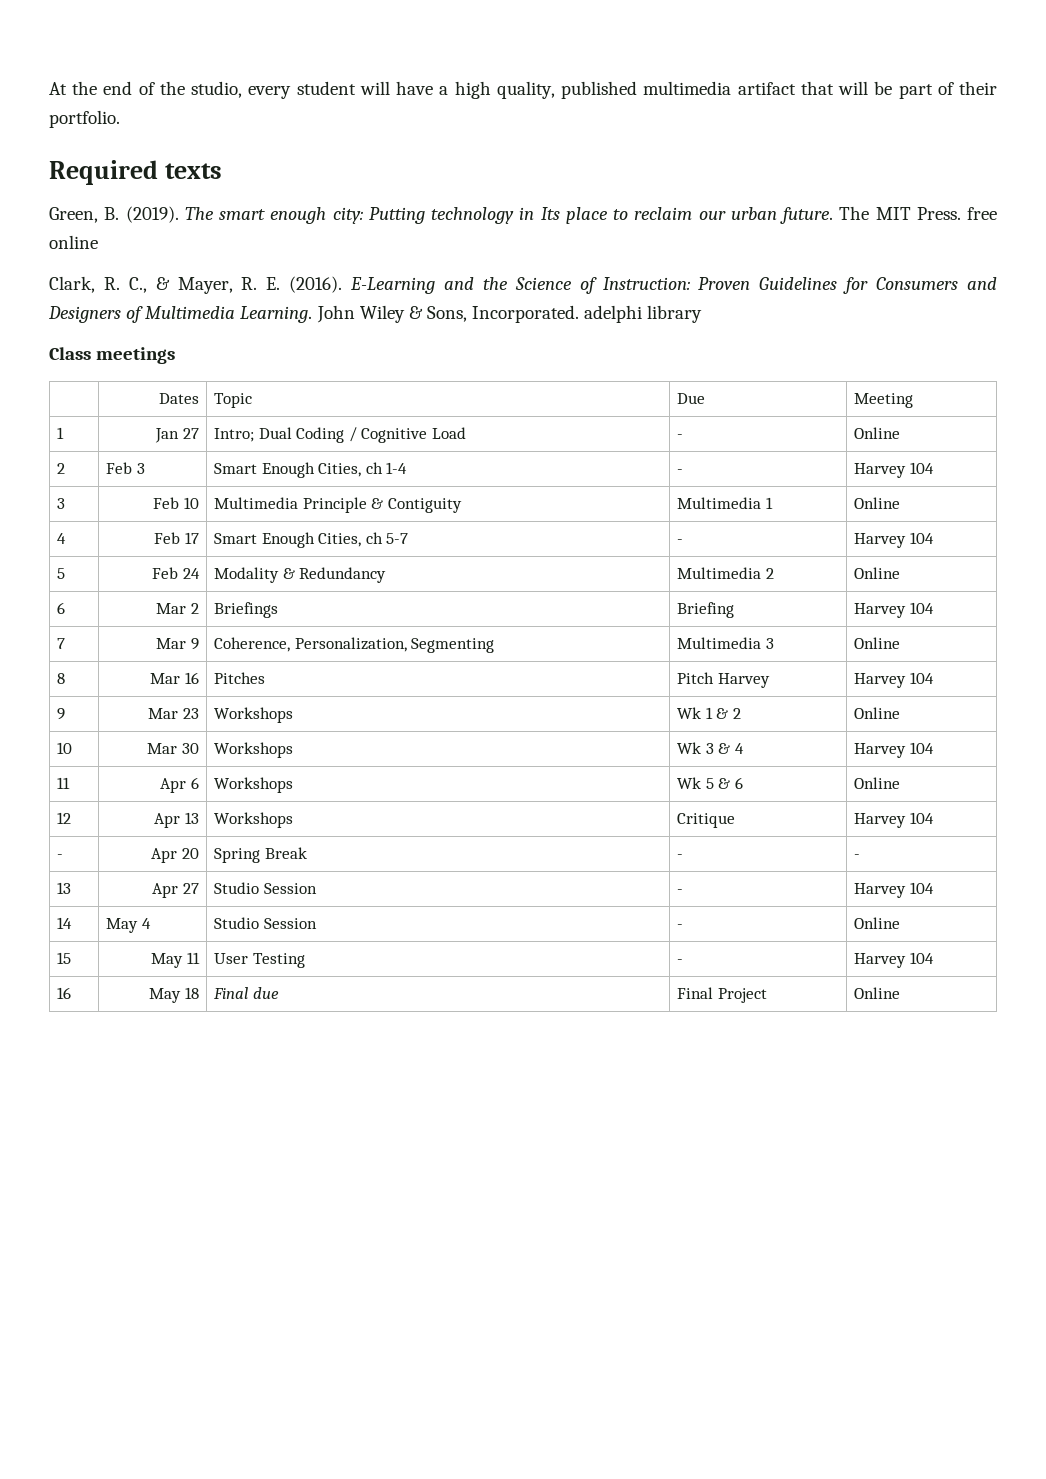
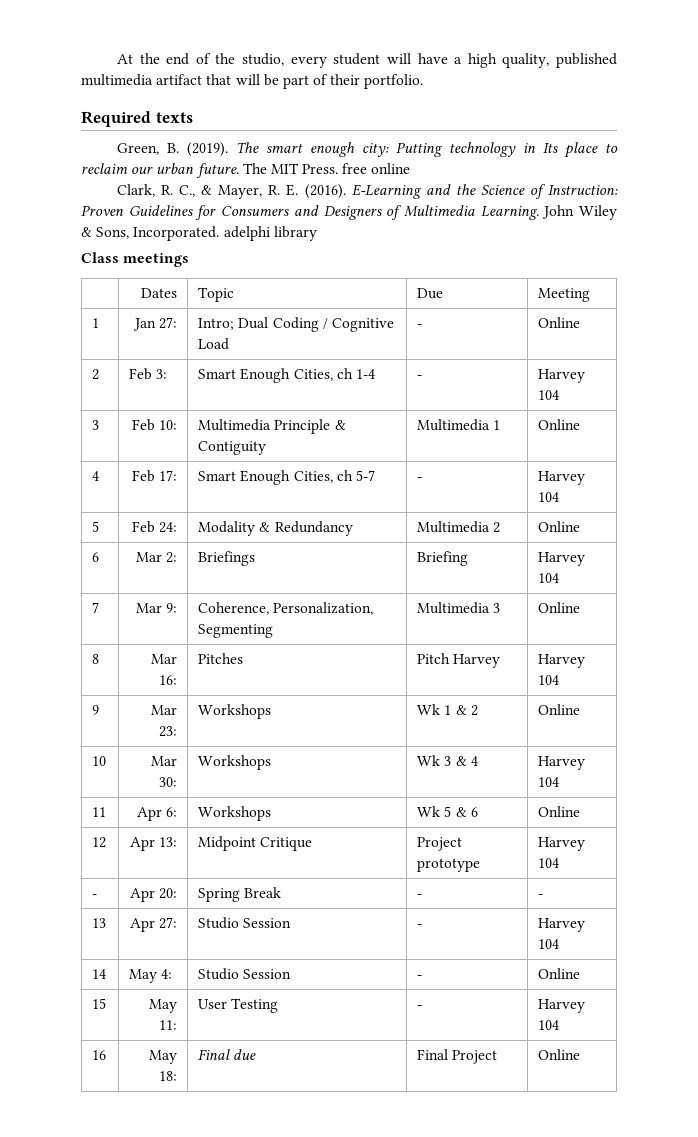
- 1 | Jan 27 | Intro; Dual Coding / Cognitive Load | - | Online
+ 1 | Jan 27: | Intro; Dual Coding / Cognitive Load | - | Online
- 2 | Feb 3 | Smart Enough Cities, ch 1-4 | - | Harvey 104
+ 2 | Feb 3: | Smart Enough Cities, ch 1-4 | - | Harvey 104
- 3 | Feb 10 | Multimedia Principle & Contiguity | Multimedia 1 | Online
+ 3 | Feb 10: | Multimedia Principle & Contiguity | Multimedia 1 | Online
- 4 | Feb 17 | Smart Enough Cities, ch 5-7 | - | Harvey 104
+ 4 | Feb 17: | Smart Enough Cities, ch 5-7 | - | Harvey 104
- 5 | Feb 24 | Modality & Redundancy | Multimedia 2 | Online
+ 5 | Feb 24: | Modality & Redundancy | Multimedia 2 | Online
- 6 | Mar 2 | Briefings | Briefing | Harvey 104
+ 6 | Mar 2: | Briefings | Briefing | Harvey 104
- 7 | Mar 9 | Coherence, Personalization, Segmenting | Multimedia 3 | Online
+ 7 | Mar 9: | Coherence, Personalization, Segmenting | Multimedia 3 | Online
- 8 | Mar 16 | Pitches | Pitch Harvey | Harvey 104
+ 8 | Mar 16: | Pitches | Pitch Harvey | Harvey 104
- 9 | Mar 23 | Workshops | Wk 1 & 2 | Online
+ 9 | Mar 23: | Workshops | Wk 1 & 2 | Online
- 10 | Mar 30 | Workshops | Wk 3 & 4 | Harvey 104
+ 10 | Mar 30: | Workshops | Wk 3 & 4 | Harvey 104
- 11 | Apr 6 | Workshops | Wk 5 & 6 | Online
+ 11 | Apr 6: | Workshops | Wk 5 & 6 | Online
- 12 | Apr 13 | Workshops | Critique | Harvey 104
+ 12 | Apr 13: | Midpoint Critique | Project prototype | Harvey 104
- - | Apr 20 | Spring Break | - | -
+ - | Apr 20: | Spring Break | - | -
- 13 | Apr 27 | Studio Session | - | Harvey 104
+ 13 | Apr 27: | Studio Session | - | Harvey 104
- 14 | May 4 | Studio Session | - | Online
+ 14 | May 4: | Studio Session | - | Online
- 15 | May 11 | User Testing | - | Harvey 104
+ 15 | May 11: | User Testing | - | Harvey 104
- 16 | May 18 | Final due | Final Project | Online
+ 16 | May 18: | Final due | Final Project | Online

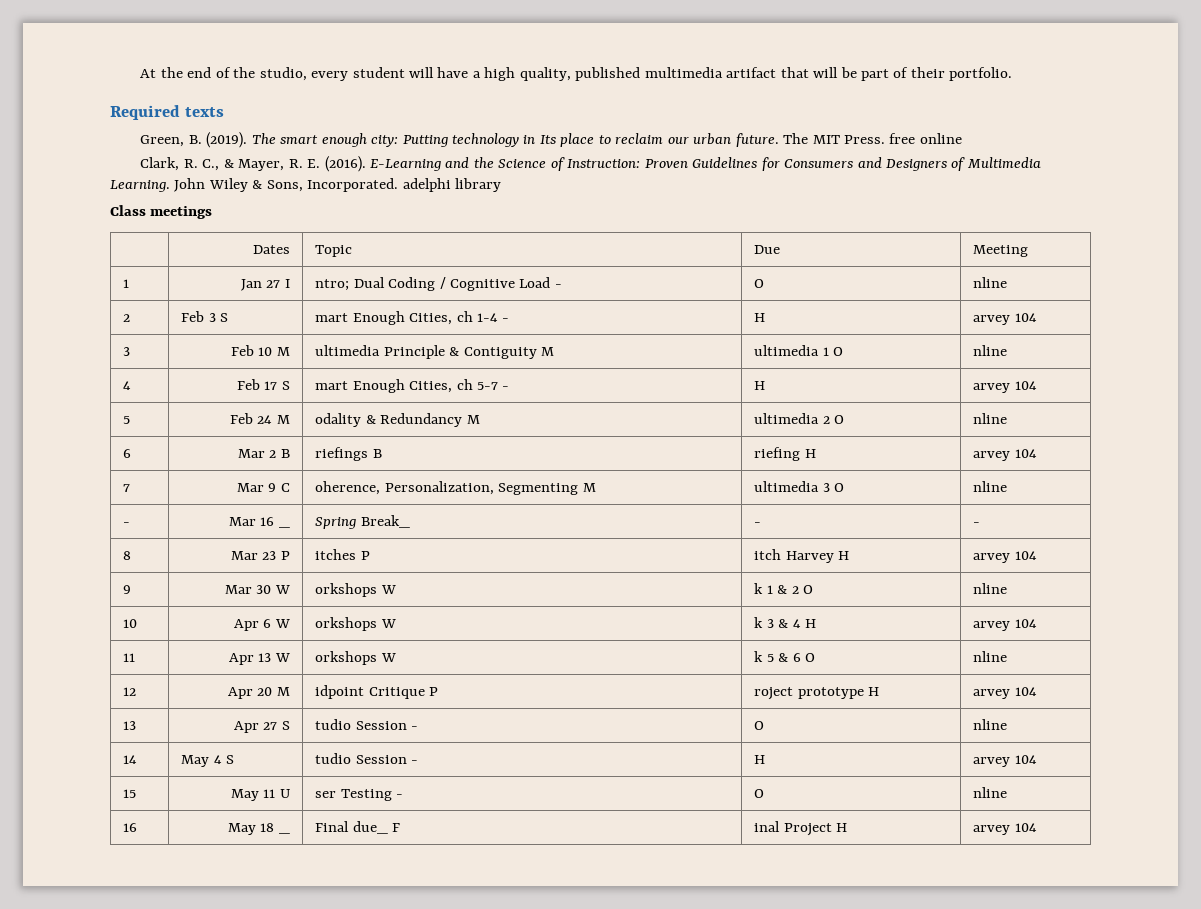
- 1 | Jan 27: | Intro; Dual Coding / Cognitive Load | - | Online
+ 1 | Jan 27 I | ntro; Dual Coding / Cognitive Load - | O | nline
- 2 | Feb 3: | Smart Enough Cities, ch 1-4 | - | Harvey 104
+ 2 | Feb 3 S | mart Enough Cities, ch 1-4 - | H | arvey 104
- 3 | Feb 10: | Multimedia Principle & Contiguity | Multimedia 1 | Online
+ 3 | Feb 10 M | ultimedia Principle & Contiguity M | ultimedia 1 O | nline
- 4 | Feb 17: | Smart Enough Cities, ch 5-7 | - | Harvey 104
+ 4 | Feb 17 S | mart Enough Cities, ch 5-7 - | H | arvey 104
- 5 | Feb 24: | Modality & Redundancy | Multimedia 2 | Online
+ 5 | Feb 24 M | odality & Redundancy M | ultimedia 2 O | nline
- 6 | Mar 2: | Briefings | Briefing | Harvey 104
+ 6 | Mar 2 B | riefings B | riefing H | arvey 104
- 7 | Mar 9: | Coherence, Personalization, Segmenting | Multimedia 3 | Online
- 8 | Mar 16: | Pitches | Pitch Harvey | Harvey 104
+ 7 | Mar 9 C | oherence, Personalization, Segmenting M | ultimedia 3 O | nline
+ - | Mar 16 _ | Spring Break_ | - | -
+ 8 | Mar 23 P | itches P | itch Harvey H | arvey 104
- 9 | Mar 23: | Workshops | Wk 1 & 2 | Online
+ 9 | Mar 30 W | orkshops W | k 1 & 2 O | nline
- 10 | Mar 30: | Workshops | Wk 3 & 4 | Harvey 104
+ 10 | Apr 6 W | orkshops W | k 3 & 4 H | arvey 104
- 11 | Apr 6: | Workshops | Wk 5 & 6 | Online
+ 11 | Apr 13 W | orkshops W | k 5 & 6 O | nline
- 12 | Apr 13: | Midpoint Critique | Project prototype | Harvey 104
- - | Apr 20: | Spring Break | - | -
+ 12 | Apr 20 M | idpoint Critique P | roject prototype H | arvey 104
- 13 | Apr 27: | Studio Session | - | Harvey 104
+ 13 | Apr 27 S | tudio Session - | O | nline
- 14 | May 4: | Studio Session | - | Online
+ 14 | May 4 S | tudio Session - | H | arvey 104
- 15 | May 11: | User Testing | - | Harvey 104
+ 15 | May 11 U | ser Testing - | O | nline
- 16 | May 18: | Final due | Final Project | Online
+ 16 | May 18 _ | Final due_ F | inal Project H | arvey 104

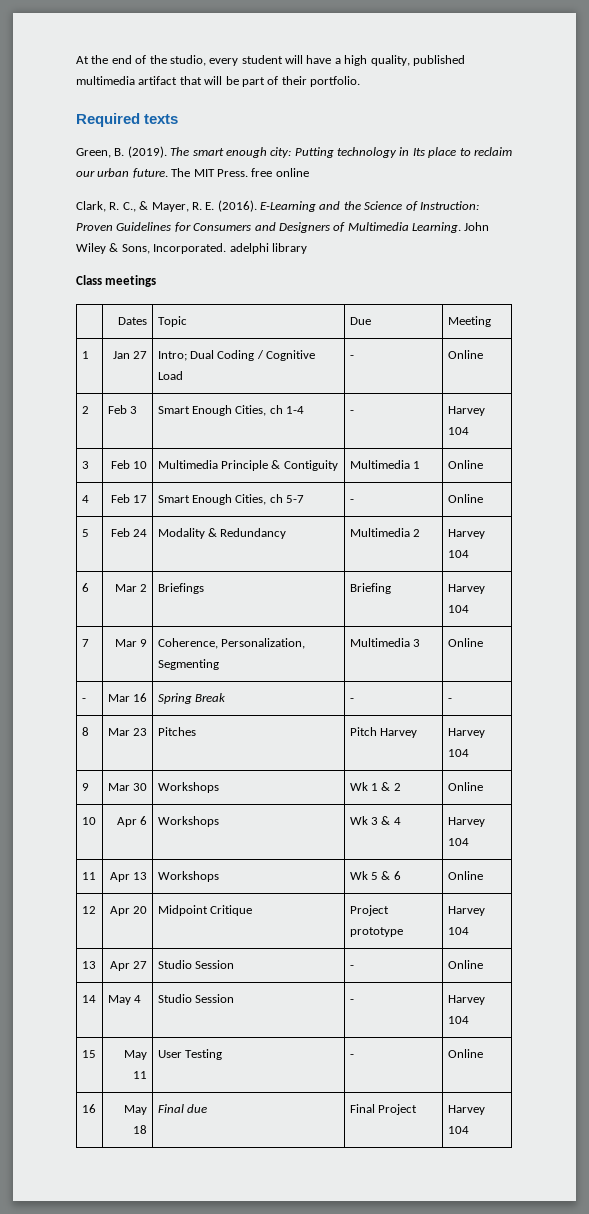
- 1 | Jan 27 I | ntro; Dual Coding / Cognitive Load - | O | nline
+ 1 | Jan 27 | Intro; Dual Coding / Cognitive Load | - | Online
- 2 | Feb 3 S | mart Enough Cities, ch 1-4 - | H | arvey 104
+ 2 | Feb 3 | Smart Enough Cities, ch 1-4 | - | Harvey 104
- 3 | Feb 10 M | ultimedia Principle & Contiguity M | ultimedia 1 O | nline
+ 3 | Feb 10 | Multimedia Principle & Contiguity | Multimedia 1 | Online
- 4 | Feb 17 S | mart Enough Cities, ch 5-7 - | H | arvey 104
+ 4 | Feb 17 | Smart Enough Cities, ch 5-7 | - | Online
- 5 | Feb 24 M | odality & Redundancy M | ultimedia 2 O | nline
+ 5 | Feb 24 | Modality & Redundancy | Multimedia 2 | Harvey 104
- 6 | Mar 2 B | riefings B | riefing H | arvey 104
+ 6 | Mar 2 | Briefings | Briefing | Harvey 104
- 7 | Mar 9 C | oherence, Personalization, Segmenting M | ultimedia 3 O | nline
+ 7 | Mar 9 | Coherence, Personalization, Segmenting | Multimedia 3 | Online
- - | Mar 16 _ | Spring Break_ | - | -
+ - | Mar 16 | Spring Break | - | -
- 8 | Mar 23 P | itches P | itch Harvey H | arvey 104
+ 8 | Mar 23 | Pitches | Pitch Harvey | Harvey 104
- 9 | Mar 30 W | orkshops W | k 1 & 2 O | nline
+ 9 | Mar 30 | Workshops | Wk 1 & 2 | Online
- 10 | Apr 6 W | orkshops W | k 3 & 4 H | arvey 104
+ 10 | Apr 6 | Workshops | Wk 3 & 4 | Harvey 104
- 11 | Apr 13 W | orkshops W | k 5 & 6 O | nline
+ 11 | Apr 13 | Workshops | Wk 5 & 6 | Online
- 12 | Apr 20 M | idpoint Critique P | roject prototype H | arvey 104
+ 12 | Apr 20 | Midpoint Critique | Project prototype | Harvey 104
- 13 | Apr 27 S | tudio Session - | O | nline
+ 13 | Apr 27 | Studio Session | - | Online
- 14 | May 4 S | tudio Session - | H | arvey 104
+ 14 | May 4 | Studio Session | - | Harvey 104
- 15 | May 11 U | ser Testing - | O | nline
+ 15 | May 11 | User Testing | - | Online
- 16 | May 18 _ | Final due_ F | inal Project H | arvey 104
+ 16 | May 18 | Final due | Final Project | Harvey 104

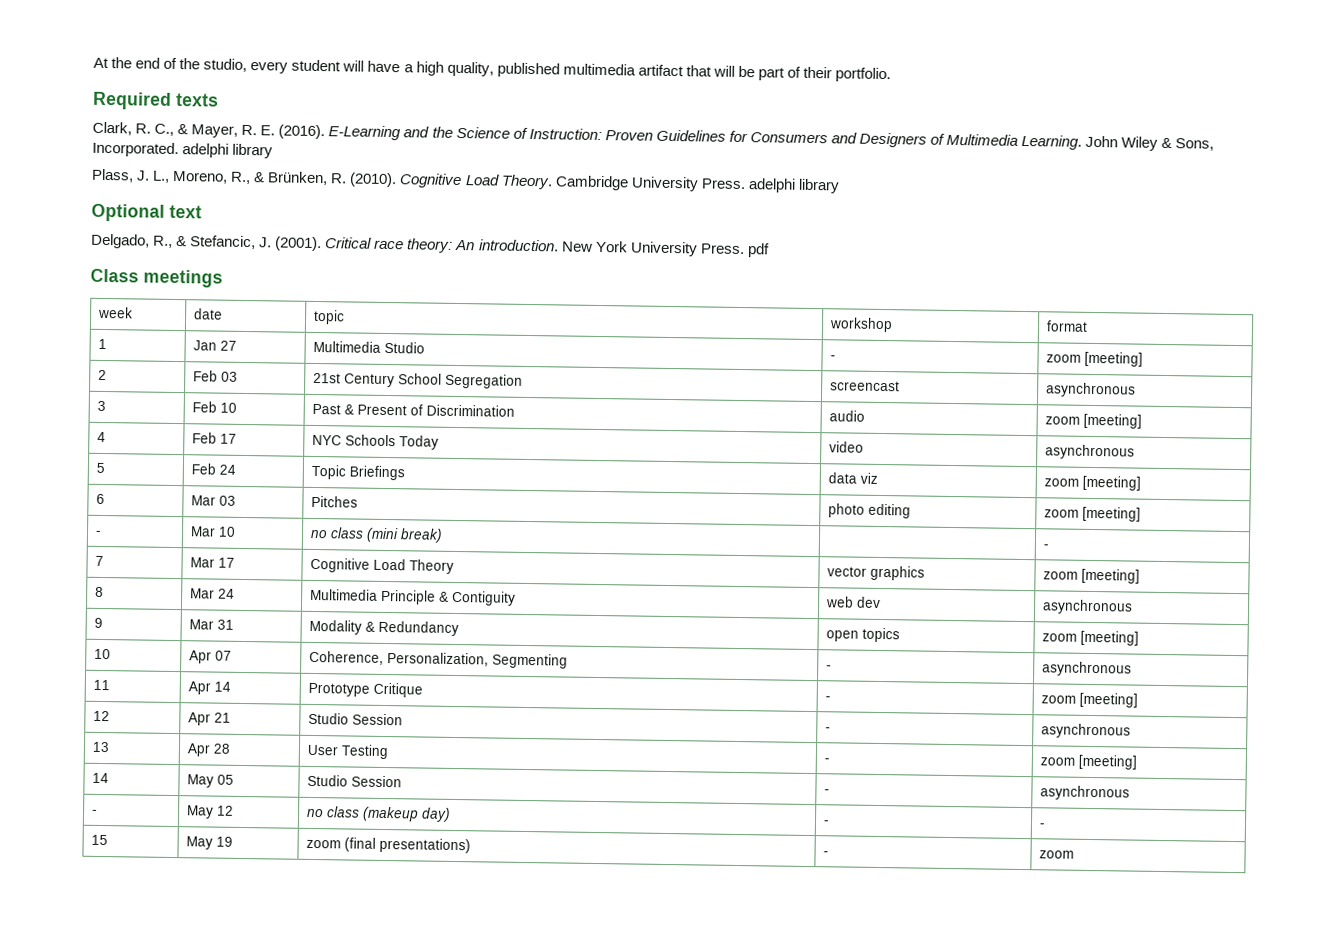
- Green, B. (2019). The smart enough city: Putting technology in Its place to reclaim our urban future. The MIT Press. free online
+ Plass, J. L., Moreno, R., & Brünken, R. (2010). Cognitive Load Theory. Cambridge University Press. adelphi library
+ Optional text
+ Delgado, R., & Stefancic, J. (2001). Critical race theory: An introduction. New York University Press. pdf
  Class meetings
- | Dates | Topic | Due | Meeting
- 1 | Jan 27 | Intro; Dual Coding / Cognitive Load | - | Online
+ week | date | topic | workshop | format
+ 1 | Jan 27 | Multimedia Studio | - | zoom [meeting]
- 2 | Feb 3 | Smart Enough Cities, ch 1-4 | - | Harvey 104
- 3 | Feb 10 | Multimedia Principle & Contiguity | Multimedia 1 | Online
- 4 | Feb 17 | Smart Enough Cities, ch 5-7 | - | Online
- 5 | Feb 24 | Modality & Redundancy | Multimedia 2 | Harvey 104
- 6 | Mar 2 | Briefings | Briefing | Harvey 104
- 7 | Mar 9 | Coherence, Personalization, Segmenting | Multimedia 3 | Online
- - | Mar 16 | Spring Break | - | -
- 8 | Mar 23 | Pitches | Pitch Harvey | Harvey 104
- 9 | Mar 30 | Workshops | Wk 1 & 2 | Online
- 10 | Apr 6 | Workshops | Wk 3 & 4 | Harvey 104
- 11 | Apr 13 | Workshops | Wk 5 & 6 | Online
- 12 | Apr 20 | Midpoint Critique | Project prototype | Harvey 104
- 13 | Apr 27 | Studio Session | - | Online
+ 2 | Feb 03 | 21st Century School Segregation | screencast | asynchronous
+ 3 | Feb 10 | Past & Present of Discrimination | audio | zoom [meeting]
+ 4 | Feb 17 | NYC Schools Today | video | asynchronous
+ 5 | Feb 24 | Topic Briefings | data viz | zoom [meeting]
+ 6 | Mar 03 | Pitches | photo editing | zoom [meeting]
+ - | Mar 10 | no class (mini break) | | -
+ 7 | Mar 17 | Cognitive Load Theory | vector graphics | zoom [meeting]
+ 8 | Mar 24 | Multimedia Principle & Contiguity | web dev | asynchronous
+ 9 | Mar 31 | Modality & Redundancy | open topics | zoom [meeting]
+ 10 | Apr 07 | Coherence, Personalization, Segmenting | - | asynchronous
+ 11 | Apr 14 | Prototype Critique | - | zoom [meeting]
+ 12 | Apr 21 | Studio Session | - | asynchronous
+ 13 | Apr 28 | User Testing | - | zoom [meeting]
- 14 | May 4 | Studio Session | - | Harvey 104
- 15 | May 11 | User Testing | - | Online
- 16 | May 18 | Final due | Final Project | Harvey 104
+ 14 | May 05 | Studio Session | - | asynchronous
+ - | May 12 | no class (makeup day) | - | -
+ 15 | May 19 | zoom (final presentations) | - | zoom

